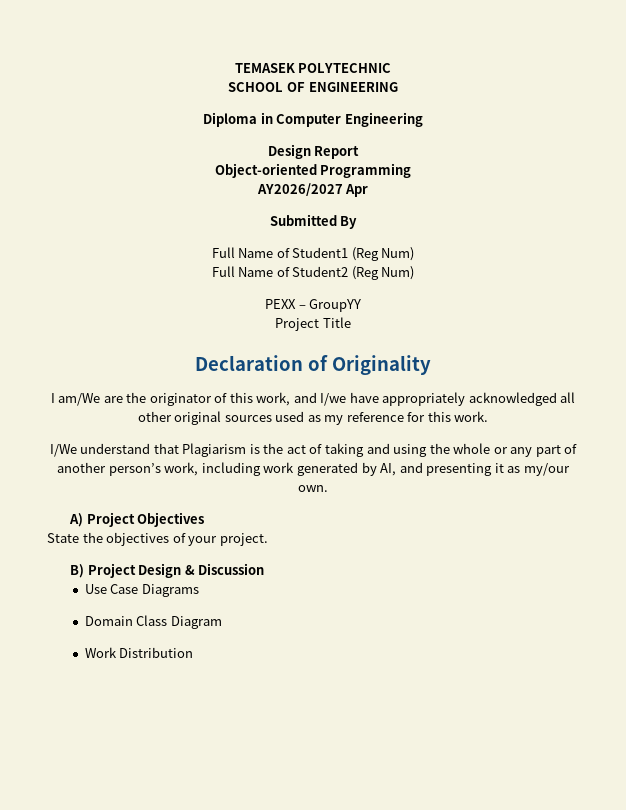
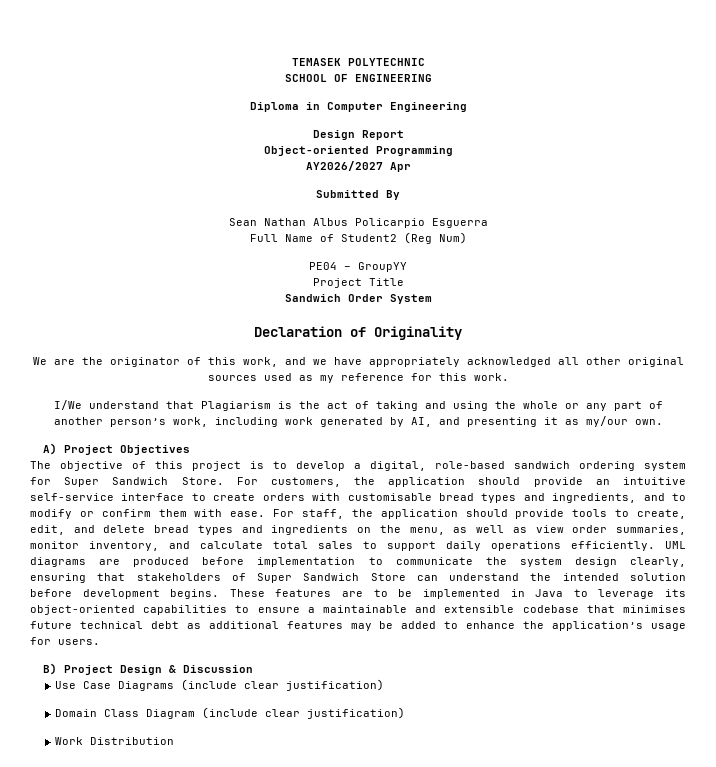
- Full Name of Student1 (Reg Num)
+ Sean Nathan Albus Policarpio Esguerra
- PEXX – GroupYY
+ PE04 – GroupYY
+ Sandwich Order System
- I am/We are the originator of this work, and I/we have appropriately acknowledged all other original sources used as my reference for this work.
+ We are the originator of this work, and we have appropriately acknowledged all other original sources used as my reference for this work.
- State the objectives of your project.
+ The objective of this project is to develop a digital, role-based sandwich ordering system for Super Sandwich Store. For customers, the application should provide an intuitive self-service interface to create orders with customisable bread types and ingredients, and to modify or confirm them with ease. For staff, the application should provide tools to create, edit, and delete bread types and ingredients on the menu, as well as view order summaries, monitor inventory, and calculate total sales to support daily operations efficiently. UML diagrams are produced before implementation to communicate the system design clearly, ensuring that stakeholders of Super Sandwich Store can understand the intended solution before development begins. These features are to be implemented in Java to leverage its object-oriented capabilities to ensure a maintainable and extensible codebase that minimises future technical debt as additional features may be added to enhance the application’s usage for users.
- Use Case Diagrams
+ Use Case Diagrams (include clear justification)
- Domain Class Diagram
+ Domain Class Diagram (include clear justification)

